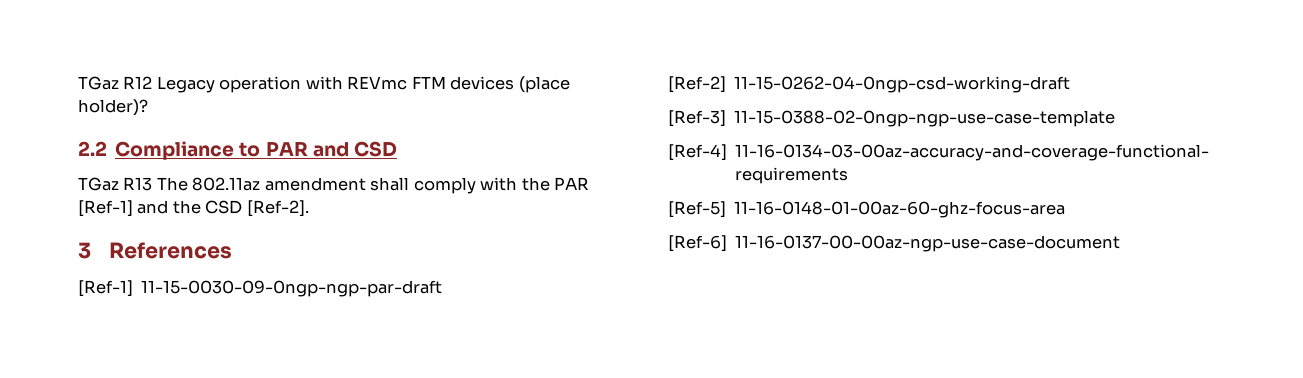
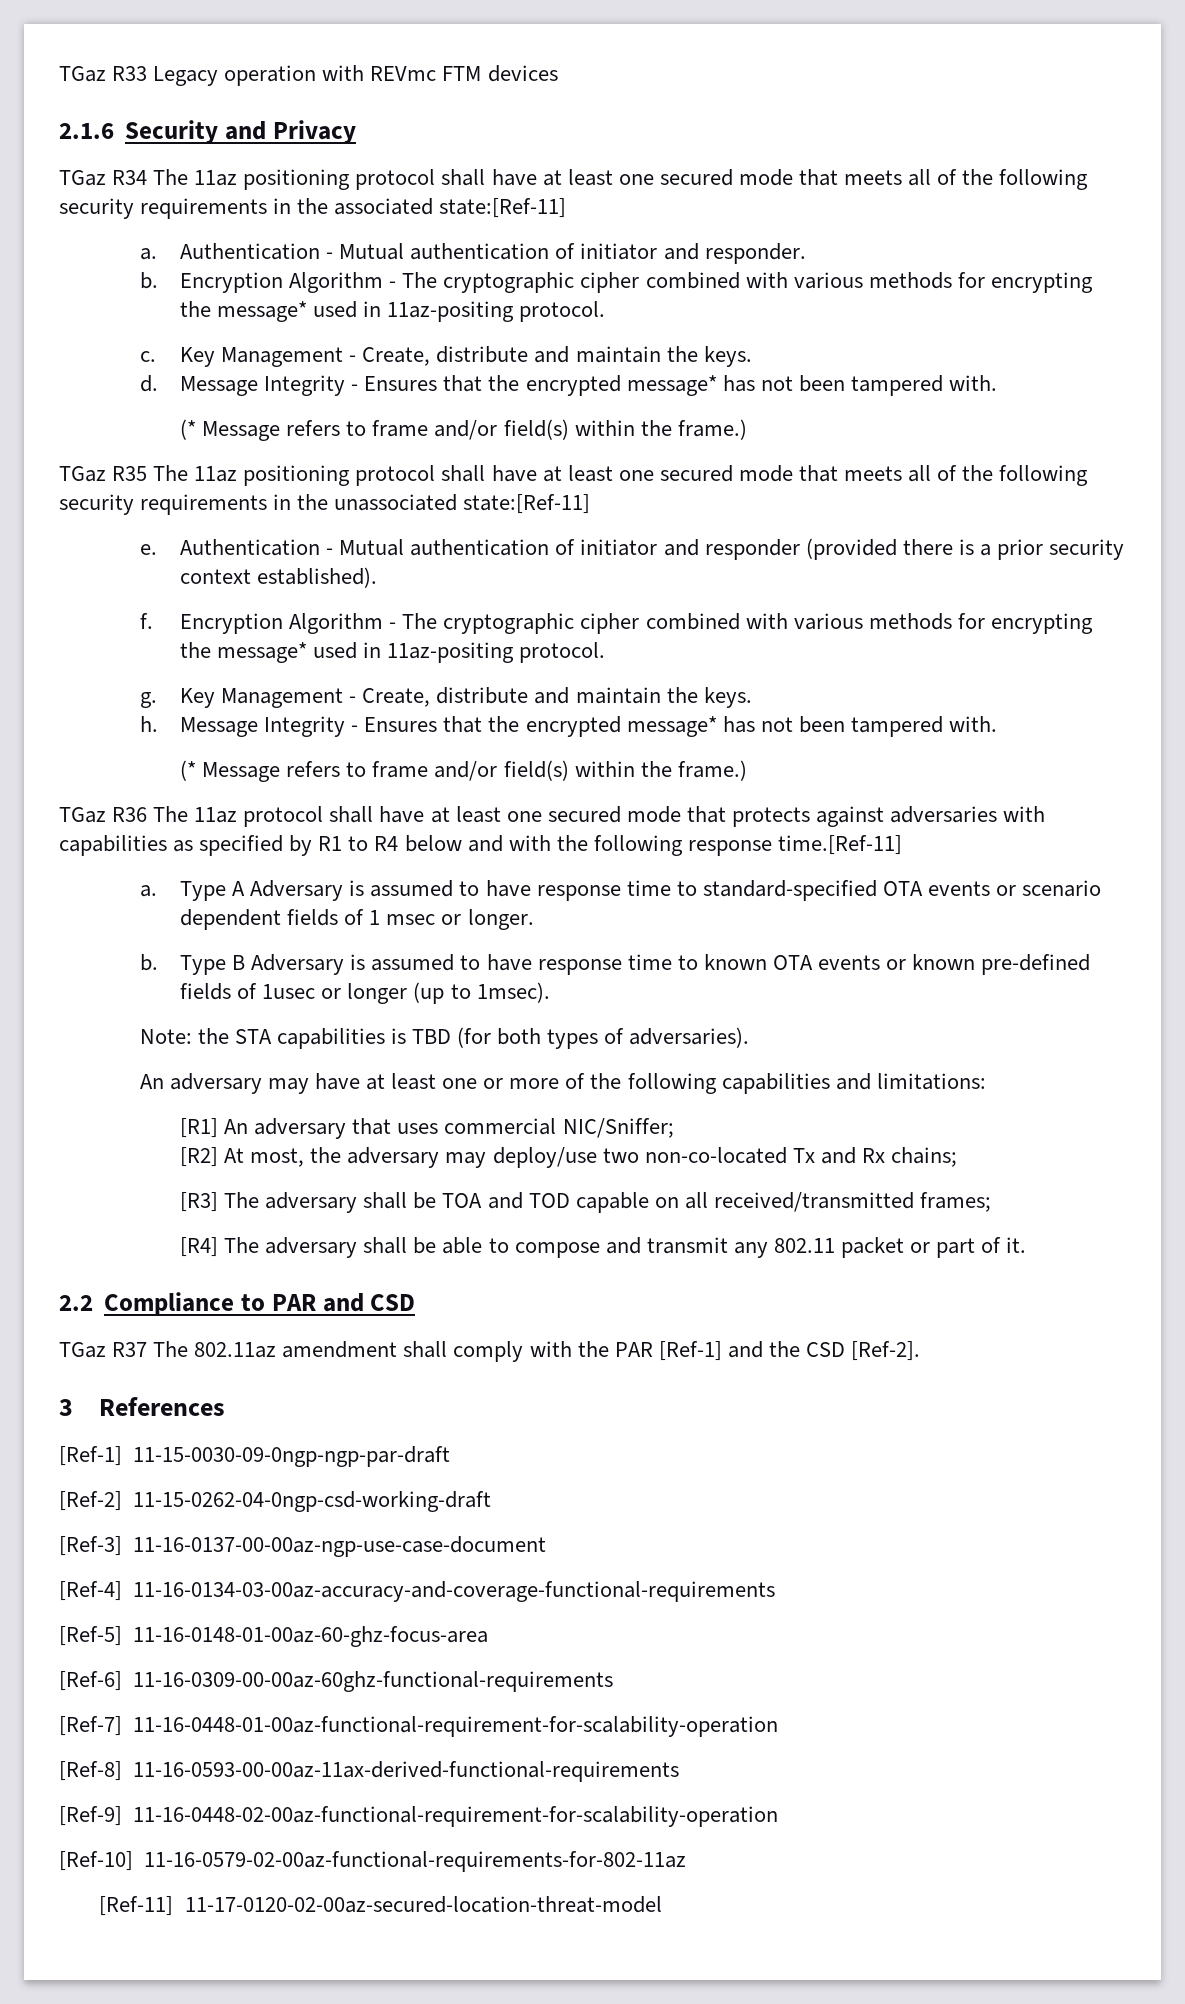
- TGaz R12 Legacy operation with REVmc FTM devices (place holder)?
+ TGaz R33 Legacy operation with REVmc FTM devices
+ 2.1.6 Security and Privacy
+ TGaz R34 The 11az positioning protocol shall have at least one secured mode that meets all of the following security requirements in the associated state:[Ref-11]
+ a. Authentication - Mutual authentication of initiator and responder.
+ b. Encryption Algorithm - The cryptographic cipher combined with various methods for encrypting the message* used in 11az-positing protocol.
+ c. Key Management - Create, distribute and maintain the keys.
+ d. Message Integrity - Ensures that the encrypted message* has not been tampered with.
+ (* Message refers to frame and/or field(s) within the frame.)
+ TGaz R35 The 11az positioning protocol shall have at least one secured mode that meets all of the following security requirements in the unassociated state:[Ref-11]
+ e. Authentication - Mutual authentication of initiator and responder (provided there is a prior security context established).
+ f. Encryption Algorithm - The cryptographic cipher combined with various methods for encrypting the message* used in 11az-positing protocol.
+ g. Key Management - Create, distribute and maintain the keys.
+ h. Message Integrity - Ensures that the encrypted message* has not been tampered with.
+ (* Message refers to frame and/or field(s) within the frame.)
+ TGaz R36 The 11az protocol shall have at least one secured mode that protects against adversaries with capabilities as specified by R1 to R4 below and with the following response time.[Ref-11]
+ a. Type A Adversary is assumed to have response time to standard-specified OTA events or scenario dependent fields of 1 msec or longer.
+ b. Type B Adversary is assumed to have response time to known OTA events or known pre-defined fields of 1usec or longer (up to 1msec).
+ Note: the STA capabilities is TBD (for both types of adversaries).
+ An adversary may have at least one or more of the following capabilities and limitations:
+ [R1] An adversary that uses commercial NIC/Sniffer;
+ [R2] At most, the adversary may deploy/use two non-co-located Tx and Rx chains;
+ [R3] The adversary shall be TOA and TOD capable on all received/transmitted frames;
+ [R4] The adversary shall be able to compose and transmit any 802.11 packet or part of it.
- TGaz R13 The 802.11az amendment shall comply with the PAR [Ref-1] and the CSD [Ref-2].
+ TGaz R37 The 802.11az amendment shall comply with the PAR [Ref-1] and the CSD [Ref-2].
- [Ref-3] 11-15-0388-02-0ngp-ngp-use-case-template
+ [Ref-3] 11-16-0137-00-00az-ngp-use-case-document
- [Ref-6] 11-16-0137-00-00az-ngp-use-case-document
+ [Ref-6] 11-16-0309-00-00az-60ghz-functional-requirements
+ [Ref-7] 11-16-0448-01-00az-functional-requirement-for-scalability-operation
+ [Ref-8] 11-16-0593-00-00az-11ax-derived-functional-requirements
+ [Ref-9] 11-16-0448-02-00az-functional-requirement-for-scalability-operation
+ [Ref-10] 11-16-0579-02-00az-functional-requirements-for-802-11az
+ [Ref-11] 11-17-0120-02-00az-secured-location-threat-model

